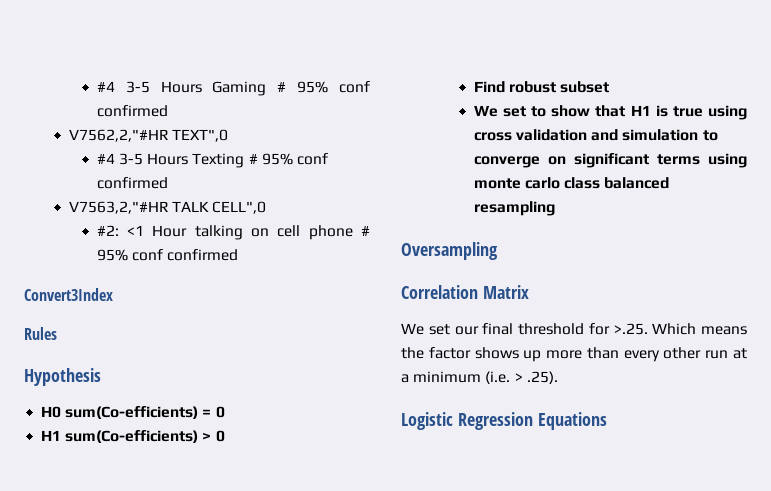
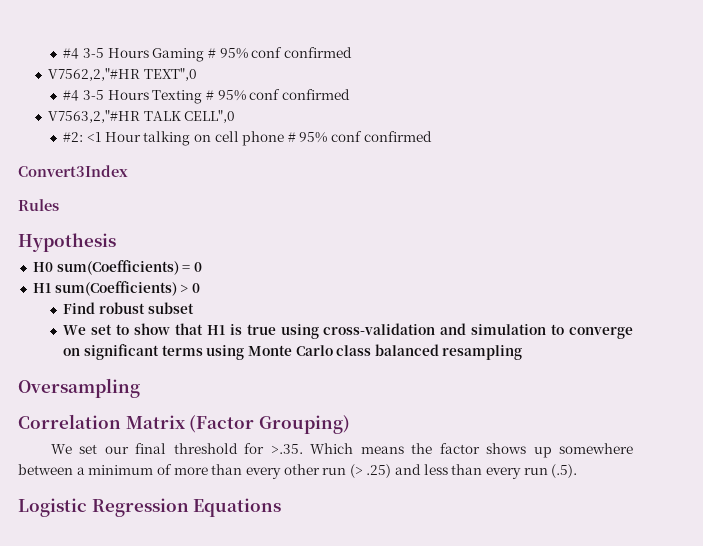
- H0 sum(Co-efficients) = 0
+ H0 sum(Coefficients) = 0
- H1 sum(Co-efficients) > 0
+ H1 sum(Coefficients) > 0
- We set to show that H1 is true using cross validation and simulation to converge on significant terms using monte carlo class balanced resampling
+ We set to show that H1 is true using cross-validation and simulation to converge on significant terms using Monte Carlo class balanced resampling
- Correlation Matrix
+ Correlation Matrix (Factor Grouping)
- We set our final threshold for >.25. Which means the factor shows up more than every other run at a minimum (i.e. > .25).
+ We set our final threshold for >.35. Which means the factor shows up somewhere between a minimum of more than every other run (> .25) and less than every run (.5).

